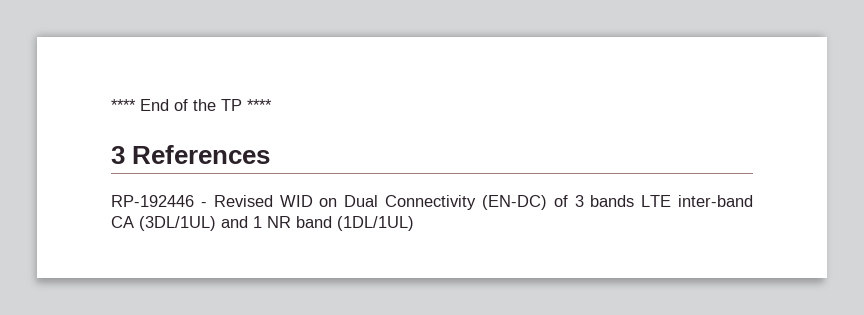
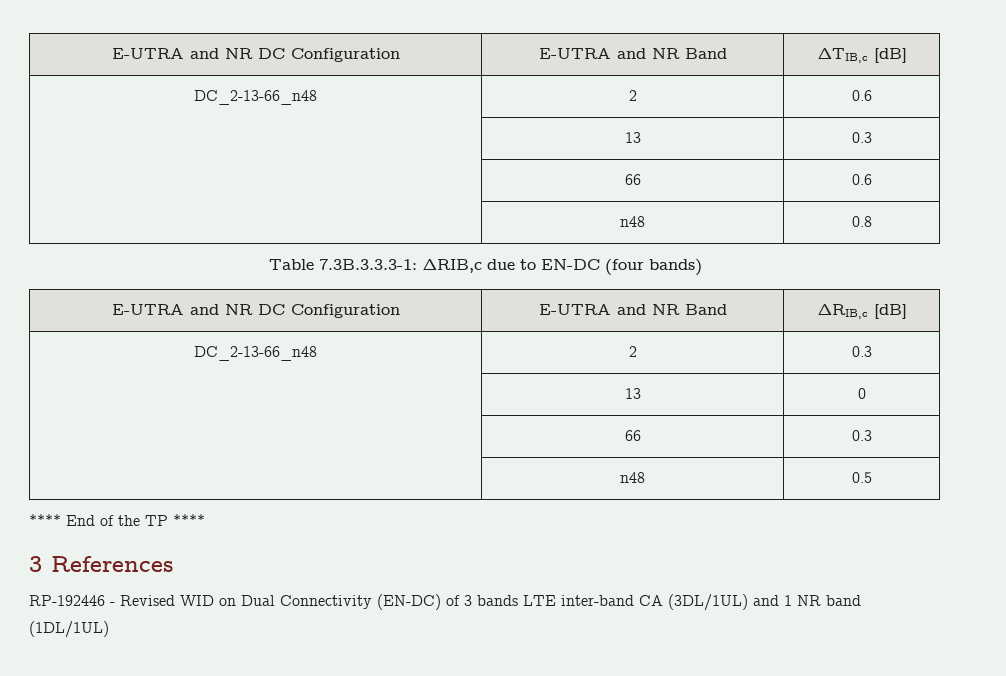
+ E-UTRA and NR DC Configuration | E-UTRA and NR Band | ΔTIB,c [dB]
+ DC_2-13-66_n48 | 2 | 0.6
+ | 13 | 0.3
+ | 66 | 0.6
+ | n48 | 0.8
+ Table 7.3B.3.3.3-1: ΔRIB,c due to EN-DC (four bands)
+ E-UTRA and NR DC Configuration | E-UTRA and NR Band | ΔRIB,c [dB]
+ DC_2-13-66_n48 | 2 | 0.3
+ | 13 | 0
+ | 66 | 0.3
+ | n48 | 0.5

